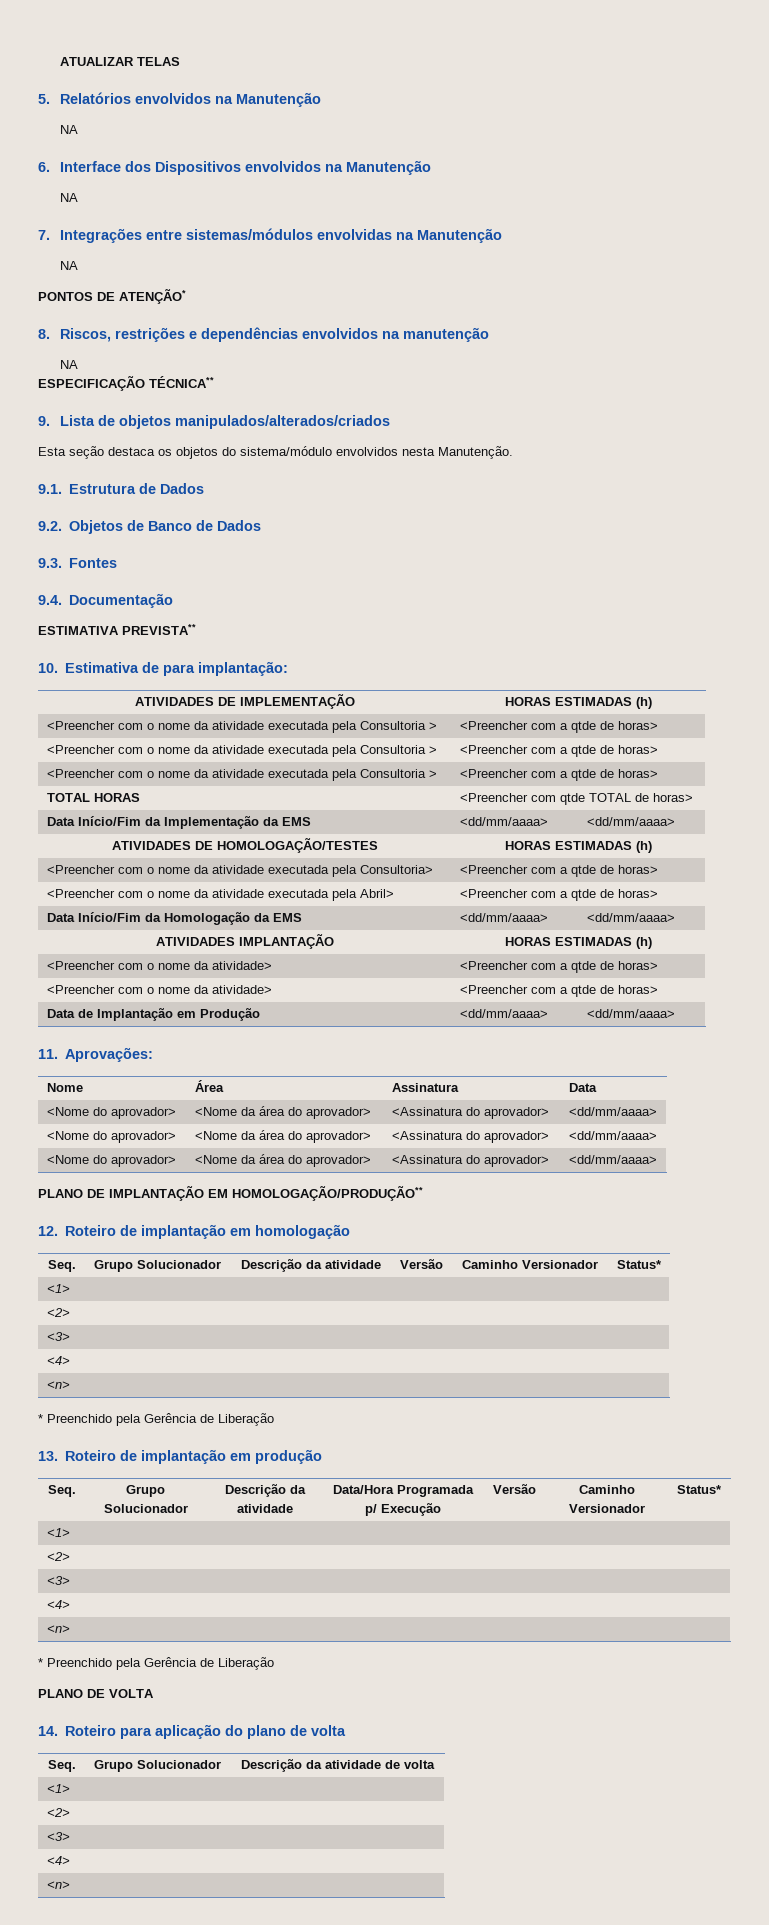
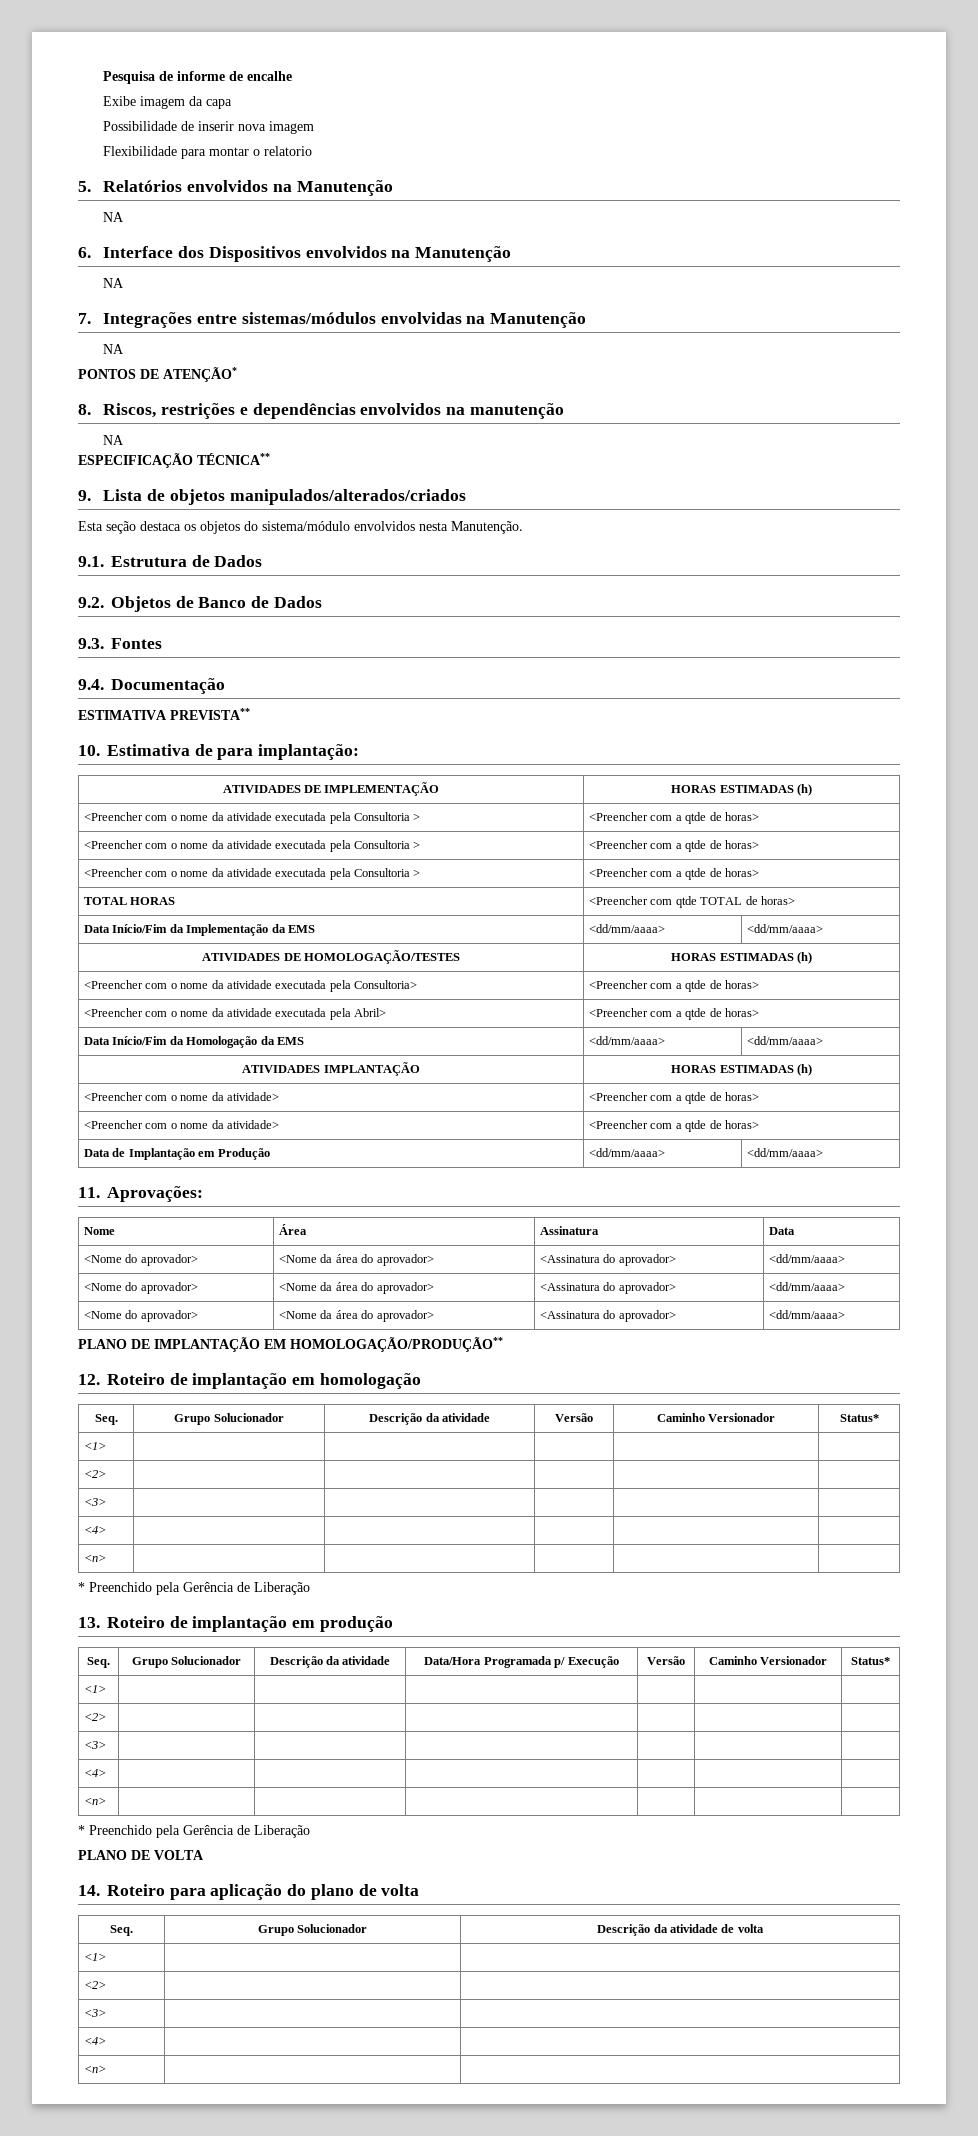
- ATUALIZAR TELAS
+ Pesquisa de informe de encalhe
+ Exibe imagem da capa
+ Possibilidade de inserir nova imagem
+ Flexibilidade para montar o relatorio

